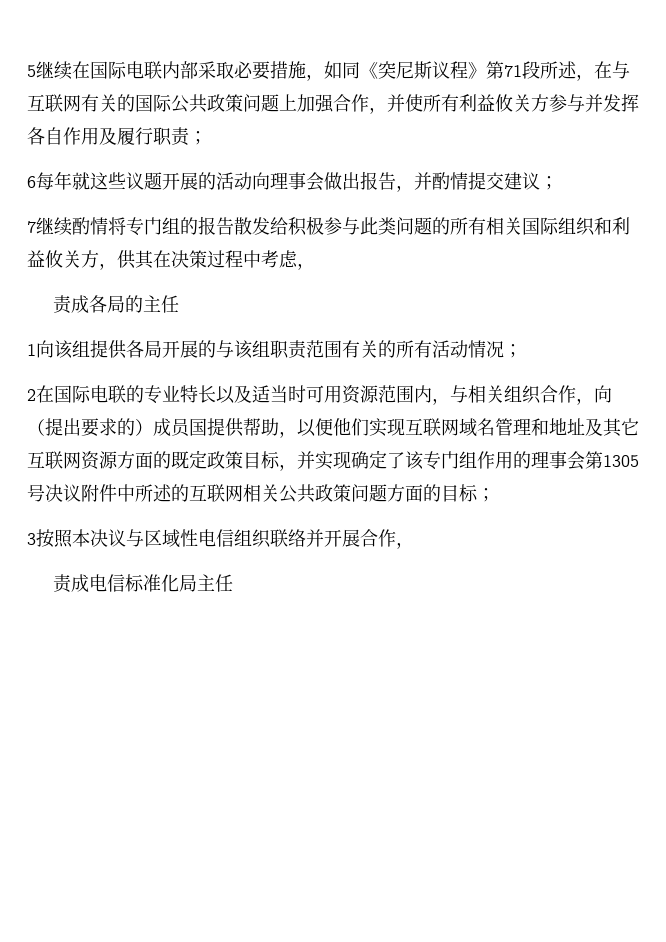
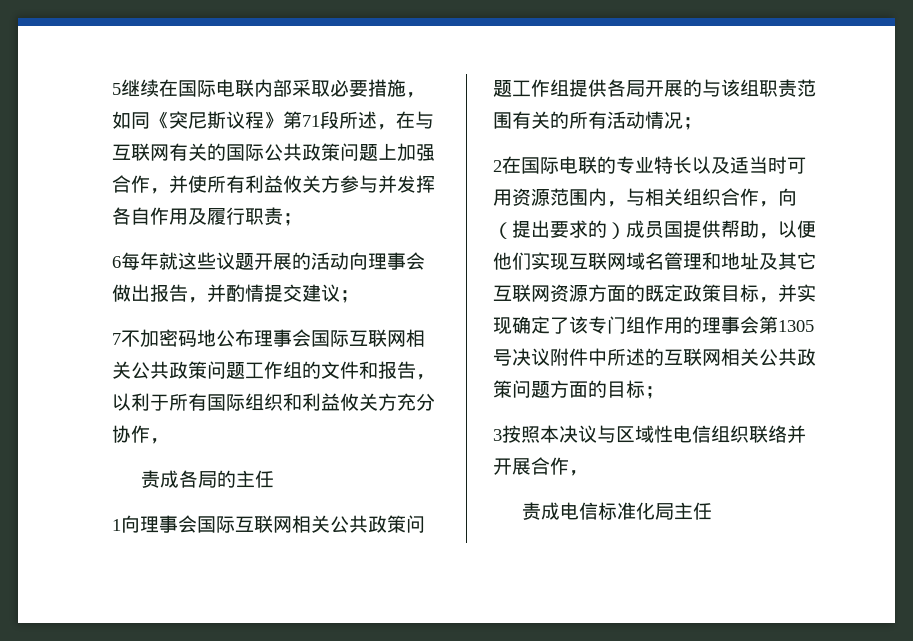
- 7继续酌情将专门组的报告散发给积极参与此类问题的所有相关国际组织和利益攸关方，供其在决策过程中考虑，
+ 7不加密码地公布理事会国际互联网相关公共政策问题工作组的文件和报告，以利于所有国际组织和利益攸关方充分协作，
- 1向该组提供各局开展的与该组职责范围有关的所有活动情况；
+ 1向理事会国际互联网相关公共政策问题工作组提供各局开展的与该组职责范围有关的所有活动情况；

